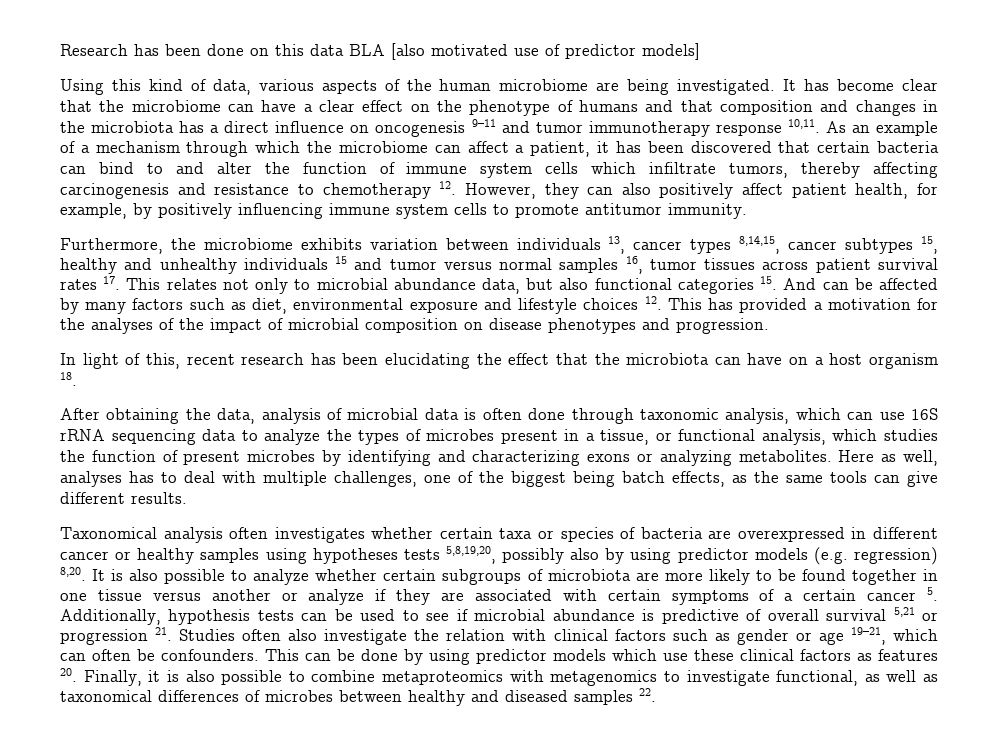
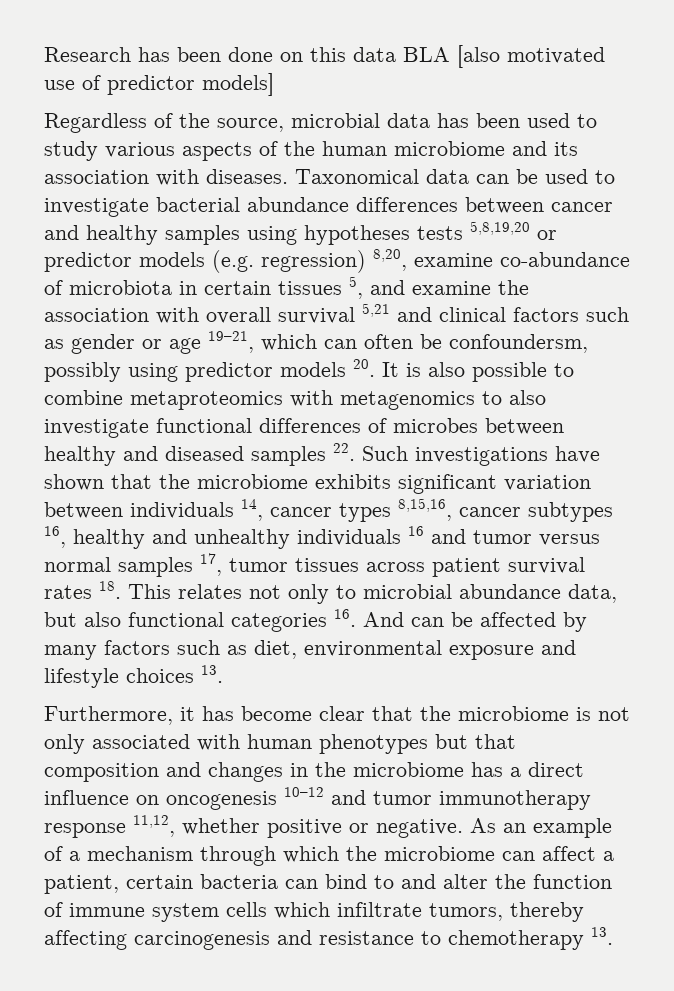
- Using this kind of data, various aspects of the human microbiome are being investigated. It has become clear that the microbiome can have a clear effect on the phenotype of humans and that composition and changes in the microbiota has a direct influence on oncogenesis 9–11 and tumor immunotherapy response 10,11.
+ Regardless of the source, microbial data has been used to study various aspects of the human microbiome and its association with diseases. Taxonomical data can be used to investigate bacterial abundance differences between cancer and healthy samples using hypotheses tests 5,8,19,20 or predictor models (e.g. regression) 8,20, examine co-abundance of microbiota in certain tissues 5, and examine the association with overall survival 5,21 and clinical factors such as gender or age 19–21, which can often be confoundersm, possibly using predictor models 20. It is also possible to combine metaproteomics with metagenomics to also investigate functional differences of microbes between healthy and diseased samples 22. Such investigations have shown that the microbiome exhibits significant variation between individuals 14, cancer types 8,15,16, cancer subtypes 16, healthy and unhealthy individuals 16 and tumor versus normal samples 17, tumor tissues across patient survival rates 18. This relates not only to microbial abundance data, but also functional categories 16. And can be affected by many factors such as diet, environmental exposure and lifestyle choices 13.
+ Furthermore, it has become clear that the microbiome is not only associated with human phenotypes but that composition and changes in the microbiome has a direct influence on oncogenesis 10–12 and tumor immunotherapy response 11,12, whether positive or negative.
- As an example of a mechanism through which the microbiome can affect a patient, it has been discovered that certain bacteria can bind to and alter the function of immune system cells which infiltrate tumors, thereby affecting carcinogenesis and resistance to chemotherapy 12. However, they can also positively affect patient health, for example, by positively influencing immune system cells to promote antitumor immunity.
- Furthermore, the microbiome exhibits variation between individuals 13, cancer types 8,14,15, cancer subtypes 15, healthy and unhealthy individuals 15 and tumor versus normal samples 16, tumor tissues across patient survival rates 17. This relates not only to microbial abundance data, but also functional categories 15. And can be affected by many factors such as diet, environmental exposure and lifestyle choices 12. This has provided a motivation for the analyses of the impact of microbial composition on disease phenotypes and progression.
- In light of this, recent research has been elucidating the effect that the microbiota can have on a host organism 18.
- After obtaining the data, analysis of microbial data is often done through taxonomic analysis, which can use 16S rRNA sequencing data to analyze the types of microbes present in a tissue, or functional analysis, which studies the function of present microbes by identifying and characterizing exons or analyzing metabolites. Here as well, analyses has to deal with multiple challenges, one of the biggest being batch effects, as the same tools can give different results.
- Taxonomical analysis often investigates whether certain taxa or species of bacteria are overexpressed in different cancer or healthy samples using hypotheses tests 5,8,19,20, possibly also by using predictor models (e.g. regression) 8,20. It is also possible to analyze whether certain subgroups of microbiota are more likely to be found together in one tissue versus another or analyze if they are associated with certain symptoms of a certain cancer 5. Additionally, hypothesis tests can be used to see if microbial abundance is predictive of overall survival 5,21 or progression 21. Studies often also investigate the relation with clinical factors such as gender or age 19–21, which can often be confounders. This can be done by using predictor models which use these clinical factors as features 20. Finally, it is also possible to combine metaproteomics with metagenomics to investigate functional, as well as taxonomical differences of microbes between healthy and diseased samples 22.
+ As an example of a mechanism through which the microbiome can affect a patient, certain bacteria can bind to and alter the function of immune system cells which infiltrate tumors, thereby affecting carcinogenesis and resistance to chemotherapy 13.

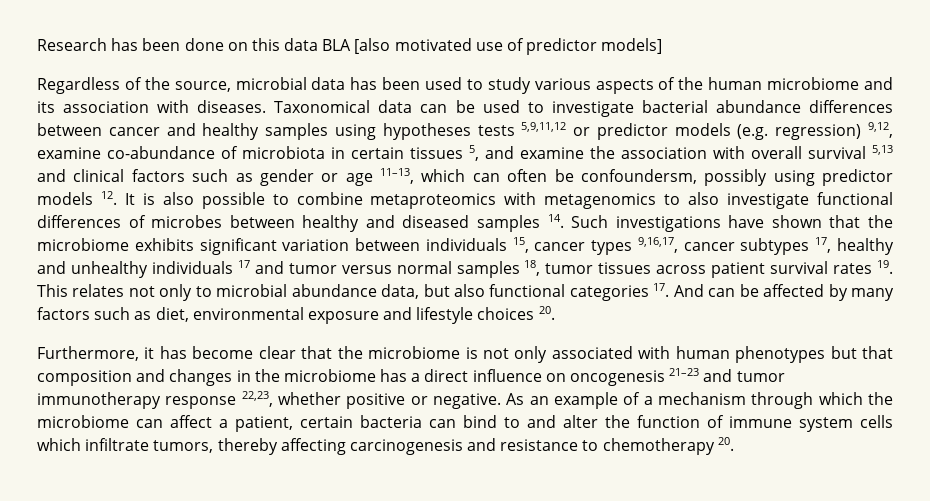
- Taxonomical data can be used to investigate bacterial abundance differences between cancer and healthy samples using hypotheses tests 5,8,19,20 or predictor models (e.g. regression) 8,20, examine co-abundance of microbiota in certain tissues 5, and examine the association with overall survival 5,21 and clinical factors such as gender or age 19–21, which can often be confoundersm, possibly using predictor models 20. It is also possible to combine metaproteomics with metagenomics to also investigate functional differences of microbes between healthy and diseased samples 22. Such investigations have shown that the microbiome exhibits significant variation between individuals 14, cancer types 8,15,16, cancer subtypes 16, healthy and unhealthy individuals 16 and tumor versus normal samples 17, tumor tissues across patient survival rates 18. This relates not only to microbial abundance data, but also functional categories 16. And can be affected by many factors such as diet, environmental exposure and lifestyle choices 13.
+ Taxonomical data can be used to investigate bacterial abundance differences between cancer and healthy samples using hypotheses tests 5,9,11,12 or predictor models (e.g. regression) 9,12, examine co-abundance of microbiota in certain tissues 5, and examine the association with overall survival 5,13 and clinical factors such as gender or age 11–13, which can often be confoundersm, possibly using predictor models 12. It is also possible to combine metaproteomics with metagenomics to also investigate functional differences of microbes between healthy and diseased samples 14. Such investigations have shown that the microbiome exhibits significant variation between individuals 15, cancer types 9,16,17, cancer subtypes 17, healthy and unhealthy individuals 17 and tumor versus normal samples 18, tumor tissues across patient survival rates 19. This relates not only to microbial abundance data, but also functional categories 17. And can be affected by many factors such as diet, environmental exposure and lifestyle choices 20.
- Furthermore, it has become clear that the microbiome is not only associated with human phenotypes but that composition and changes in the microbiome has a direct influence on oncogenesis 10–12 and tumor immunotherapy response 11,12, whether positive or negative.
+ Furthermore, it has become clear that the microbiome is not only associated with human phenotypes but that composition and changes in the microbiome has a direct influence on oncogenesis 21–23 and tumor immunotherapy response 22,23, whether positive or negative.
- As an example of a mechanism through which the microbiome can affect a patient, certain bacteria can bind to and alter the function of immune system cells which infiltrate tumors, thereby affecting carcinogenesis and resistance to chemotherapy 13.
+ As an example of a mechanism through which the microbiome can affect a patient, certain bacteria can bind to and alter the function of immune system cells which infiltrate tumors, thereby affecting carcinogenesis and resistance to chemotherapy 20.

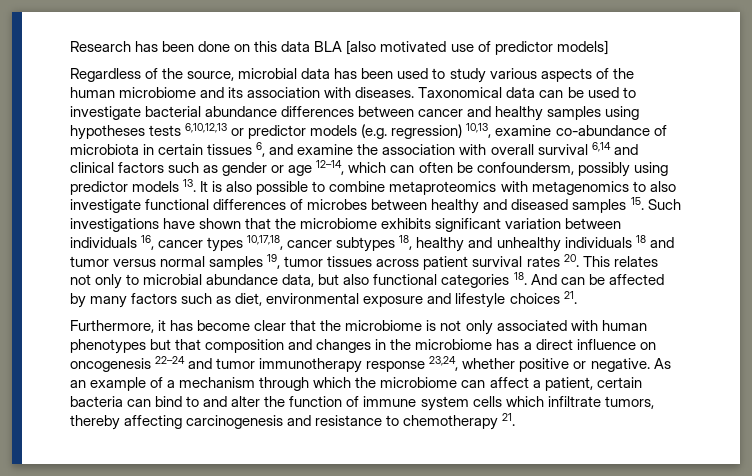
- Taxonomical data can be used to investigate bacterial abundance differences between cancer and healthy samples using hypotheses tests 5,9,11,12 or predictor models (e.g. regression) 9,12, examine co-abundance of microbiota in certain tissues 5, and examine the association with overall survival 5,13 and clinical factors such as gender or age 11–13, which can often be confoundersm, possibly using predictor models 12. It is also possible to combine metaproteomics with metagenomics to also investigate functional differences of microbes between healthy and diseased samples 14. Such investigations have shown that the microbiome exhibits significant variation between individuals 15, cancer types 9,16,17, cancer subtypes 17, healthy and unhealthy individuals 17 and tumor versus normal samples 18, tumor tissues across patient survival rates 19. This relates not only to microbial abundance data, but also functional categories 17. And can be affected by many factors such as diet, environmental exposure and lifestyle choices 20.
+ Taxonomical data can be used to investigate bacterial abundance differences between cancer and healthy samples using hypotheses tests 6,10,12,13 or predictor models (e.g. regression) 10,13, examine co-abundance of microbiota in certain tissues 6, and examine the association with overall survival 6,14 and clinical factors such as gender or age 12–14, which can often be confoundersm, possibly using predictor models 13. It is also possible to combine metaproteomics with metagenomics to also investigate functional differences of microbes between healthy and diseased samples 15. Such investigations have shown that the microbiome exhibits significant variation between individuals 16, cancer types 10,17,18, cancer subtypes 18, healthy and unhealthy individuals 18 and tumor versus normal samples 19, tumor tissues across patient survival rates 20. This relates not only to microbial abundance data, but also functional categories 18. And can be affected by many factors such as diet, environmental exposure and lifestyle choices 21.
- Furthermore, it has become clear that the microbiome is not only associated with human phenotypes but that composition and changes in the microbiome has a direct influence on oncogenesis 21–23 and tumor immunotherapy response 22,23, whether positive or negative.
+ Furthermore, it has become clear that the microbiome is not only associated with human phenotypes but that composition and changes in the microbiome has a direct influence on oncogenesis 22–24 and tumor immunotherapy response 23,24, whether positive or negative.
- As an example of a mechanism through which the microbiome can affect a patient, certain bacteria can bind to and alter the function of immune system cells which infiltrate tumors, thereby affecting carcinogenesis and resistance to chemotherapy 20.
+ As an example of a mechanism through which the microbiome can affect a patient, certain bacteria can bind to and alter the function of immune system cells which infiltrate tumors, thereby affecting carcinogenesis and resistance to chemotherapy 21.

